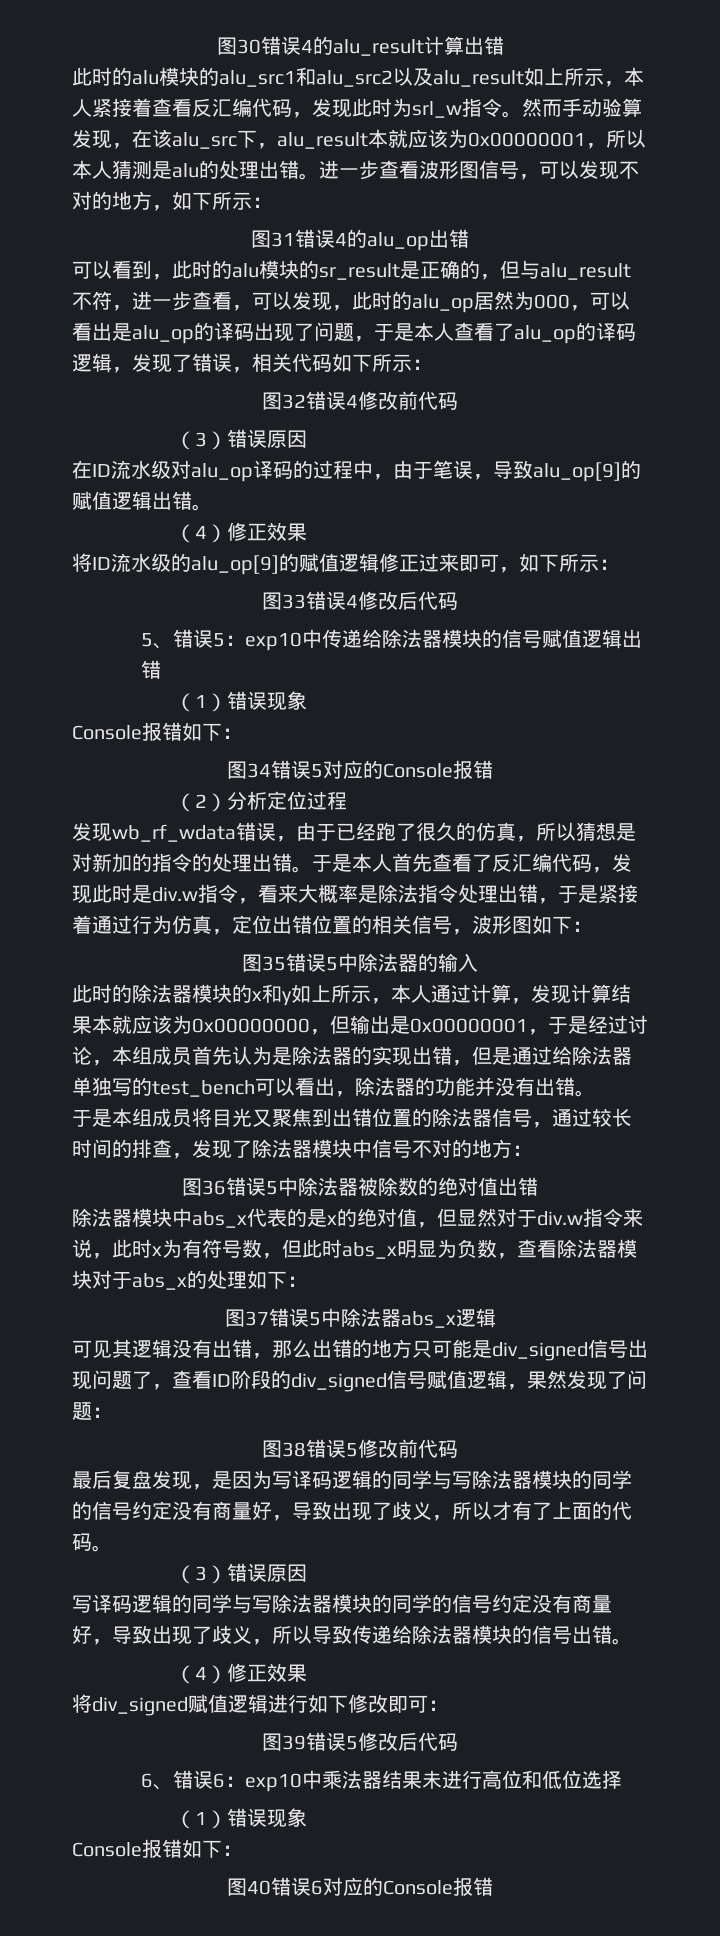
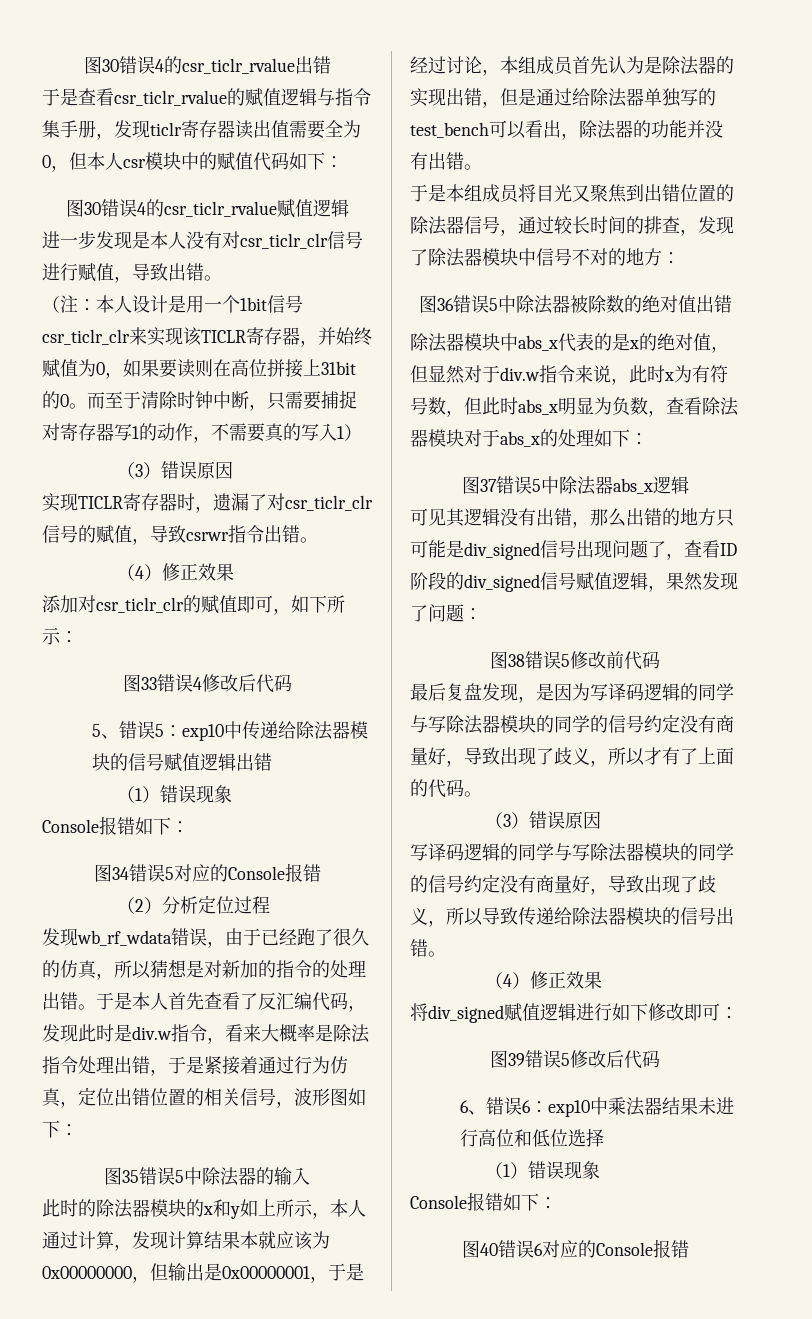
- 图30错误4的alu_result计算出错
- 此时的alu模块的alu_src1和alu_src2以及alu_result如上所示，本人紧接着查看反汇编代码，发现此时为srl_w指令。然而手动验算发现，在该alu_src下，alu_result本就应该为0x00000001，所以本人猜测是alu的处理出错。进一步查看波形图信号，可以发现不对的地方，如下所示：
- 图31错误4的alu_op出错
- 可以看到，此时的alu模块的sr_result是正确的，但与alu_result不符，进一步查看，可以发现，此时的alu_op居然为000，可以看出是alu_op的译码出现了问题，于是本人查看了alu_op的译码逻辑，发现了错误，相关代码如下所示：
- 图32错误4修改前代码
+ 图30错误4的csr_ticlr_rvalue出错
+ 于是查看csr_ticlr_rvalue的赋值逻辑与指令集手册，发现ticlr寄存器读出值需要全为0，但本人csr模块中的赋值代码如下：
+ 图30错误4的csr_ticlr_rvalue赋值逻辑
+ 进一步发现是本人没有对csr_ticlr_clr信号进行赋值，导致出错。
+ （注：本人设计是用一个1bit信号csr_ticlr_clr来实现该TICLR寄存器，并始终赋值为0，如果要读则在高位拼接上31bit的0。而至于清除时钟中断，只需要捕捉对寄存器写1的动作，不需要真的写入1）
  （3）错误原因
- 在ID流水级对alu_op译码的过程中，由于笔误，导致alu_op[9]的赋值逻辑出错。
+ 实现TICLR寄存器时，遗漏了对csr_ticlr_clr信号的赋值，导致csrwr指令出错。
  （4）修正效果
- 将ID流水级的alu_op[9]的赋值逻辑修正过来即可，如下所示：
+ 添加对csr_ticlr_clr的赋值即可，如下所示：

